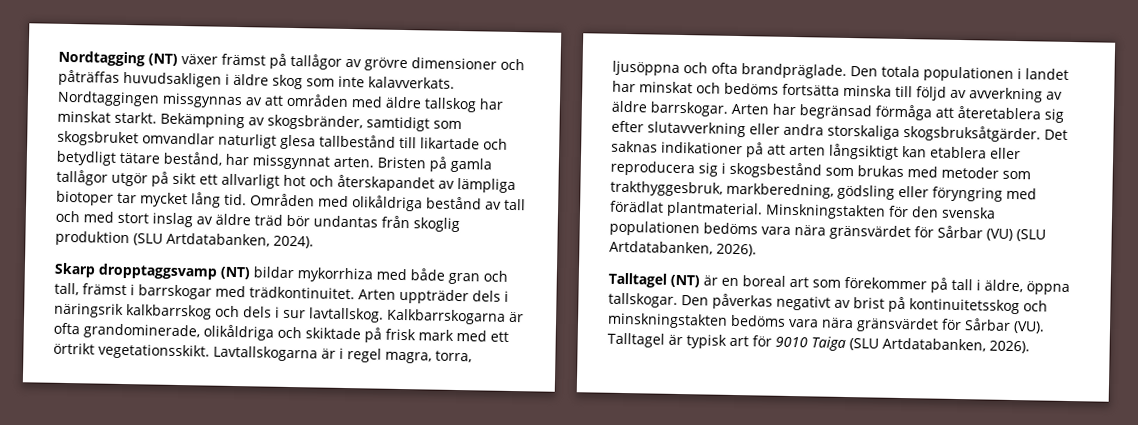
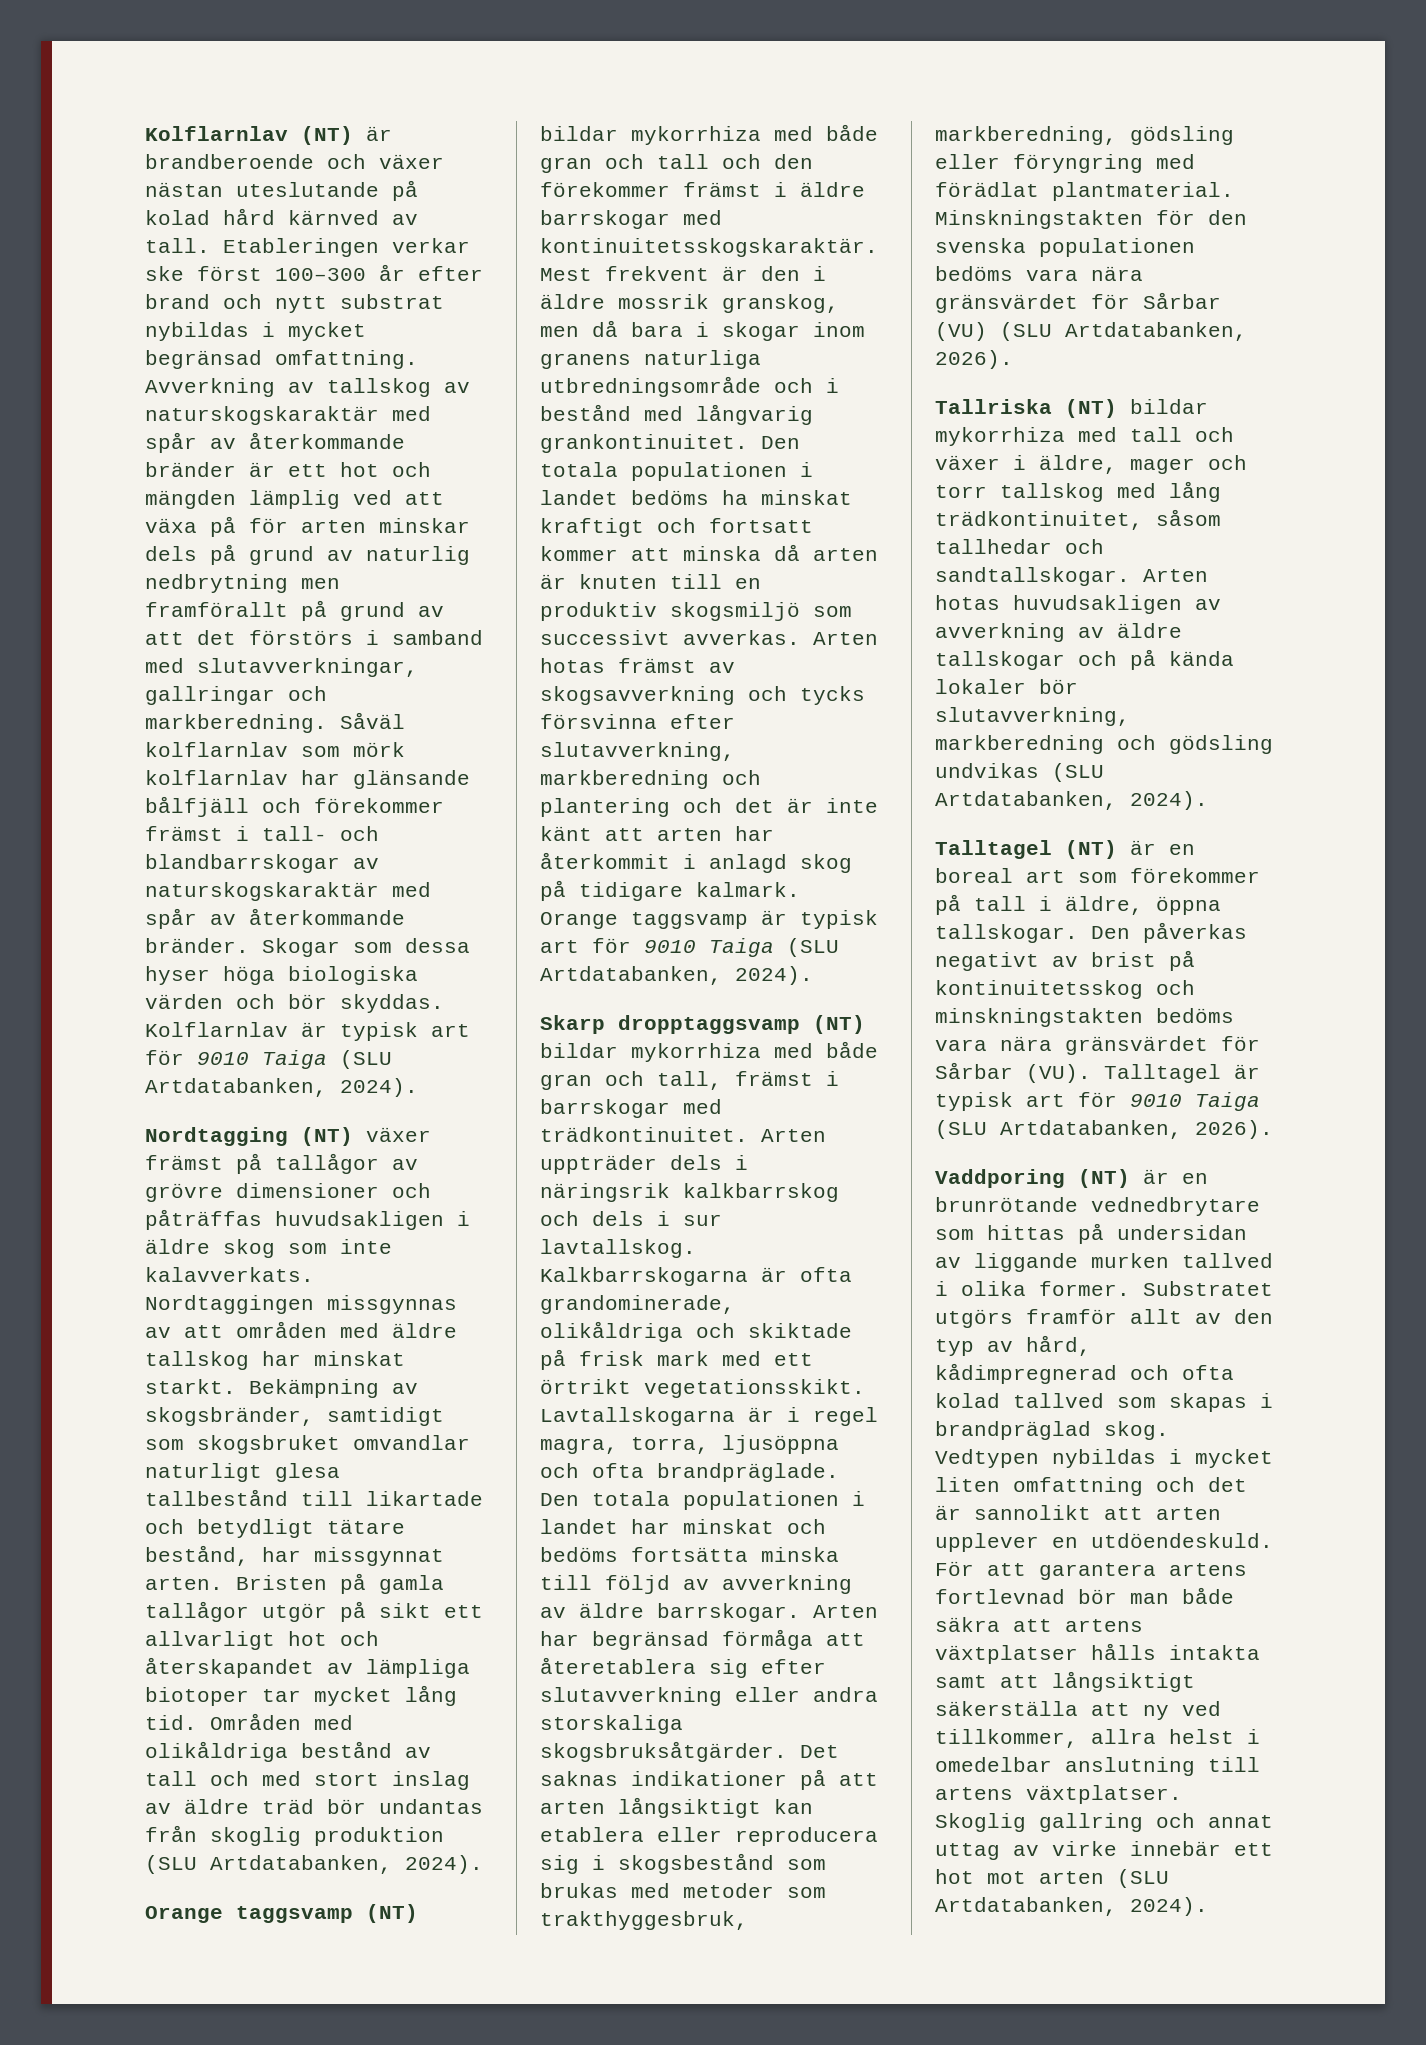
+ Kolflarnlav (NT) är brandberoende och växer nästan uteslutande på kolad hård kärnved av tall. Etableringen verkar ske först 100–300 år efter brand och nytt substrat nybildas i mycket begränsad omfattning. Avverkning av tallskog av naturskogskaraktär med spår av återkommande bränder är ett hot och mängden lämplig ved att växa på för arten minskar dels på grund av naturlig nedbrytning men framförallt på grund av att det förstörs i samband med slutavverkningar, gallringar och markberedning. Såväl kolflarnlav som mörk kolflarnlav har glänsande bålfjäll och förekommer främst i tall- och blandbarrskogar av naturskogskaraktär med spår av återkommande bränder. Skogar som dessa hyser höga biologiska värden och bör skyddas. Kolflarnlav är typisk art för 9010 Taiga (SLU Artdatabanken, 2024).
+ Orange taggsvamp (NT) bildar mykorrhiza med både gran och tall och den förekommer främst i äldre barrskogar med kontinuitetsskogskaraktär. Mest frekvent är den i äldre mossrik granskog, men då bara i skogar inom granens naturliga utbredningsområde och i bestånd med långvarig grankontinuitet. Den totala populationen i landet bedöms ha minskat kraftigt och fortsatt kommer att minska då arten är knuten till en produktiv skogsmiljö som successivt avverkas. Arten hotas främst av skogsavverkning och tycks försvinna efter slutavverkning, markberedning och plantering och det är inte känt att arten har återkommit i anlagd skog på tidigare kalmark. Orange taggsvamp är typisk art för 9010 Taiga (SLU Artdatabanken, 2024).
+ Tallriska (NT) bildar mykorrhiza med tall och växer i äldre, mager och torr tallskog med lång trädkontinuitet, såsom tallhedar och sandtallskogar. Arten hotas huvudsakligen av avverkning av äldre tallskogar och på kända lokaler bör slutavverkning, markberedning och gödsling undvikas (SLU Artdatabanken, 2024).
+ Vaddporing (NT) är en brunrötande vednedbrytare som hittas på undersidan av liggande murken tallved i olika former. Substratet utgörs framför allt av den typ av hård, kådimpregnerad och ofta kolad tallved som skapas i brandpräglad skog. Vedtypen nybildas i mycket liten omfattning och det är sannolikt att arten upplever en utdöendeskuld. För att garantera artens fortlevnad bör man både säkra att artens växtplatser hålls intakta samt att långsiktigt säkerställa att ny ved tillkommer, allra helst i omedelbar anslutning till artens växtplatser. Skoglig gallring och annat uttag av virke innebär ett hot mot arten (SLU Artdatabanken, 2024).

